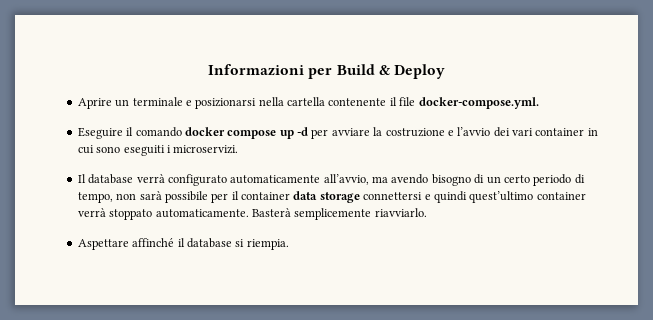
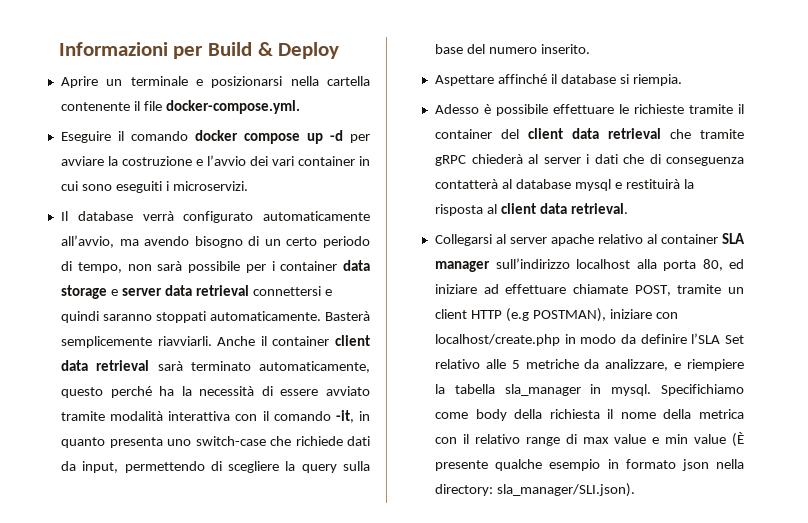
- Il database verrà configurato automaticamente all’avvio, ma avendo bisogno di un certo periodo di tempo, non sarà possibile per il container data storage connettersi e quindi quest’ultimo container verrà stoppato automaticamente. Basterà semplicemente riavviarlo.
+ Il database verrà configurato automaticamente all’avvio, ma avendo bisogno di un certo periodo di tempo, non sarà possibile per i container data storage e server data retrieval connettersi e quindi saranno stoppati automaticamente. Basterà semplicemente riavviarli. Anche il container client data retrieval sarà terminato automaticamente, questo perché ha la necessità di essere avviato tramite modalità interattiva con il comando -it, in quanto presenta uno switch-case che richiede dati da input, permettendo di scegliere la query sulla base del numero inserito.
+ Adesso è possibile effettuare le richieste tramite il container del client data retrieval che tramite gRPC chiederà al server i dati che di conseguenza contatterà al database mysql e restituirà la risposta al client data retrieval.
+ Collegarsi al server apache relativo al container SLA manager sull’indirizzo localhost alla porta 80, ed iniziare ad effettuare chiamate POST, tramite un client HTTP (e.g POSTMAN), iniziare con localhost/create.php in modo da definire l’SLA Set relativo alle 5 metriche da analizzare, e riempiere la tabella sla_manager in mysql. Specifichiamo come body della richiesta il nome della metrica con il relativo range di max value e min value (È presente qualche esempio in formato json nella directory: sla_manager/SLI.json).

